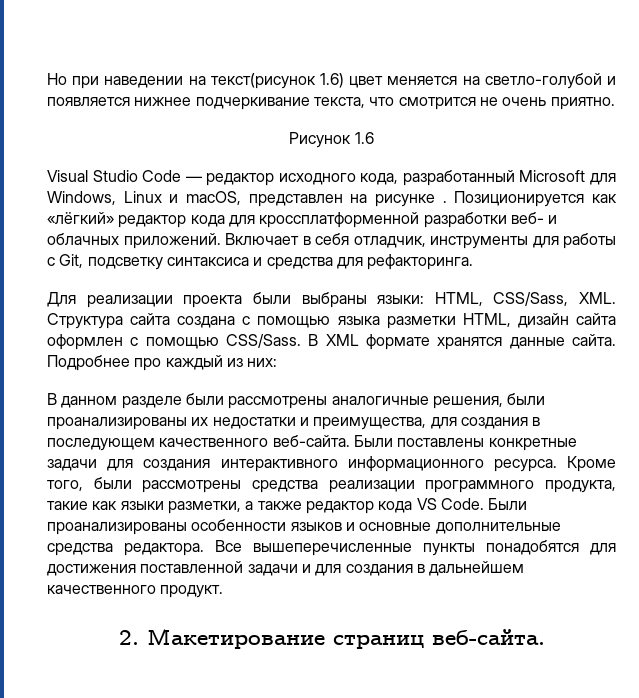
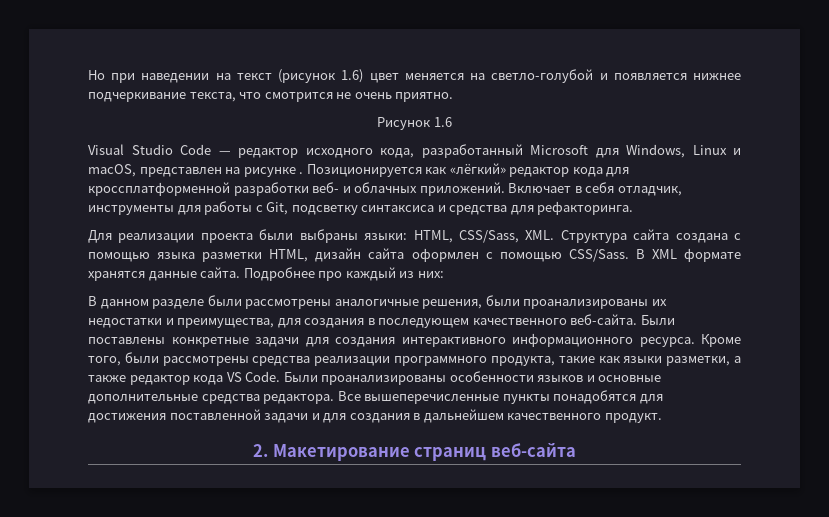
- Но при наведении на текст(рисунок 1.6) цвет меняется на светло-голубой и появляется нижнее подчеркивание текста, что смотрится не очень приятно.
+ Но при наведении на текст (рисунок 1.6) цвет меняется на светло-голубой и появляется нижнее подчеркивание текста, что смотрится не очень приятно.
- 2. Макетирование страниц веб-сайта.
+ 2. Макетирование страниц веб-сайта

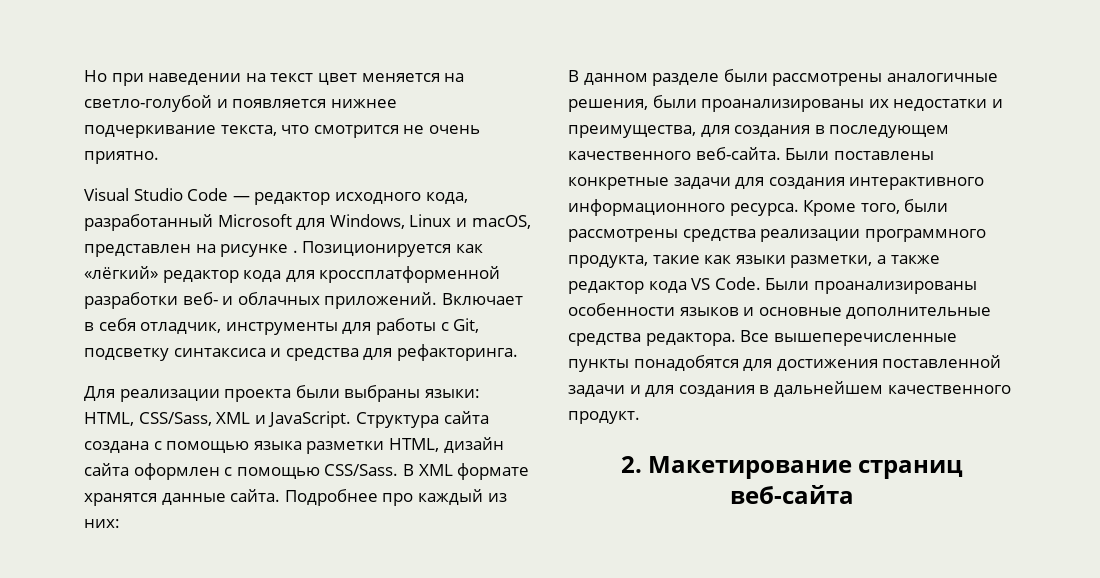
- Но при наведении на текст (рисунок 1.6) цвет меняется на светло-голубой и появляется нижнее подчеркивание текста, что смотрится не очень приятно.
+ Но при наведении на текст цвет меняется на светло-голубой и появляется нижнее подчеркивание текста, что смотрится не очень приятно.
- Рисунок 1.6
- Для реализации проекта были выбраны языки: HTML, CSS/Sass, XML. Структура сайта создана с помощью языка разметки HTML, дизайн сайта оформлен с помощью CSS/Sass.
+ Для реализации проекта были выбраны языки: HTML, CSS/Sass, XML и JavaScript. Структура сайта создана с помощью языка разметки HTML, дизайн сайта оформлен с помощью CSS/Sass.

